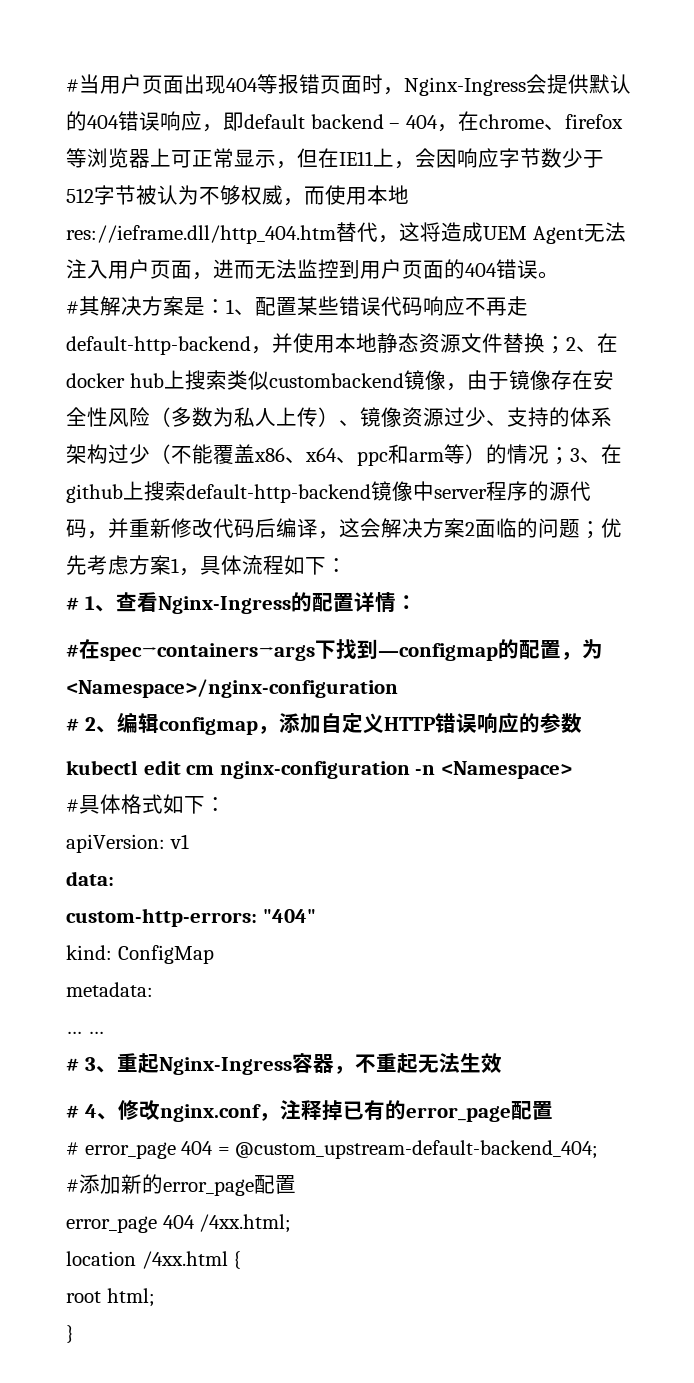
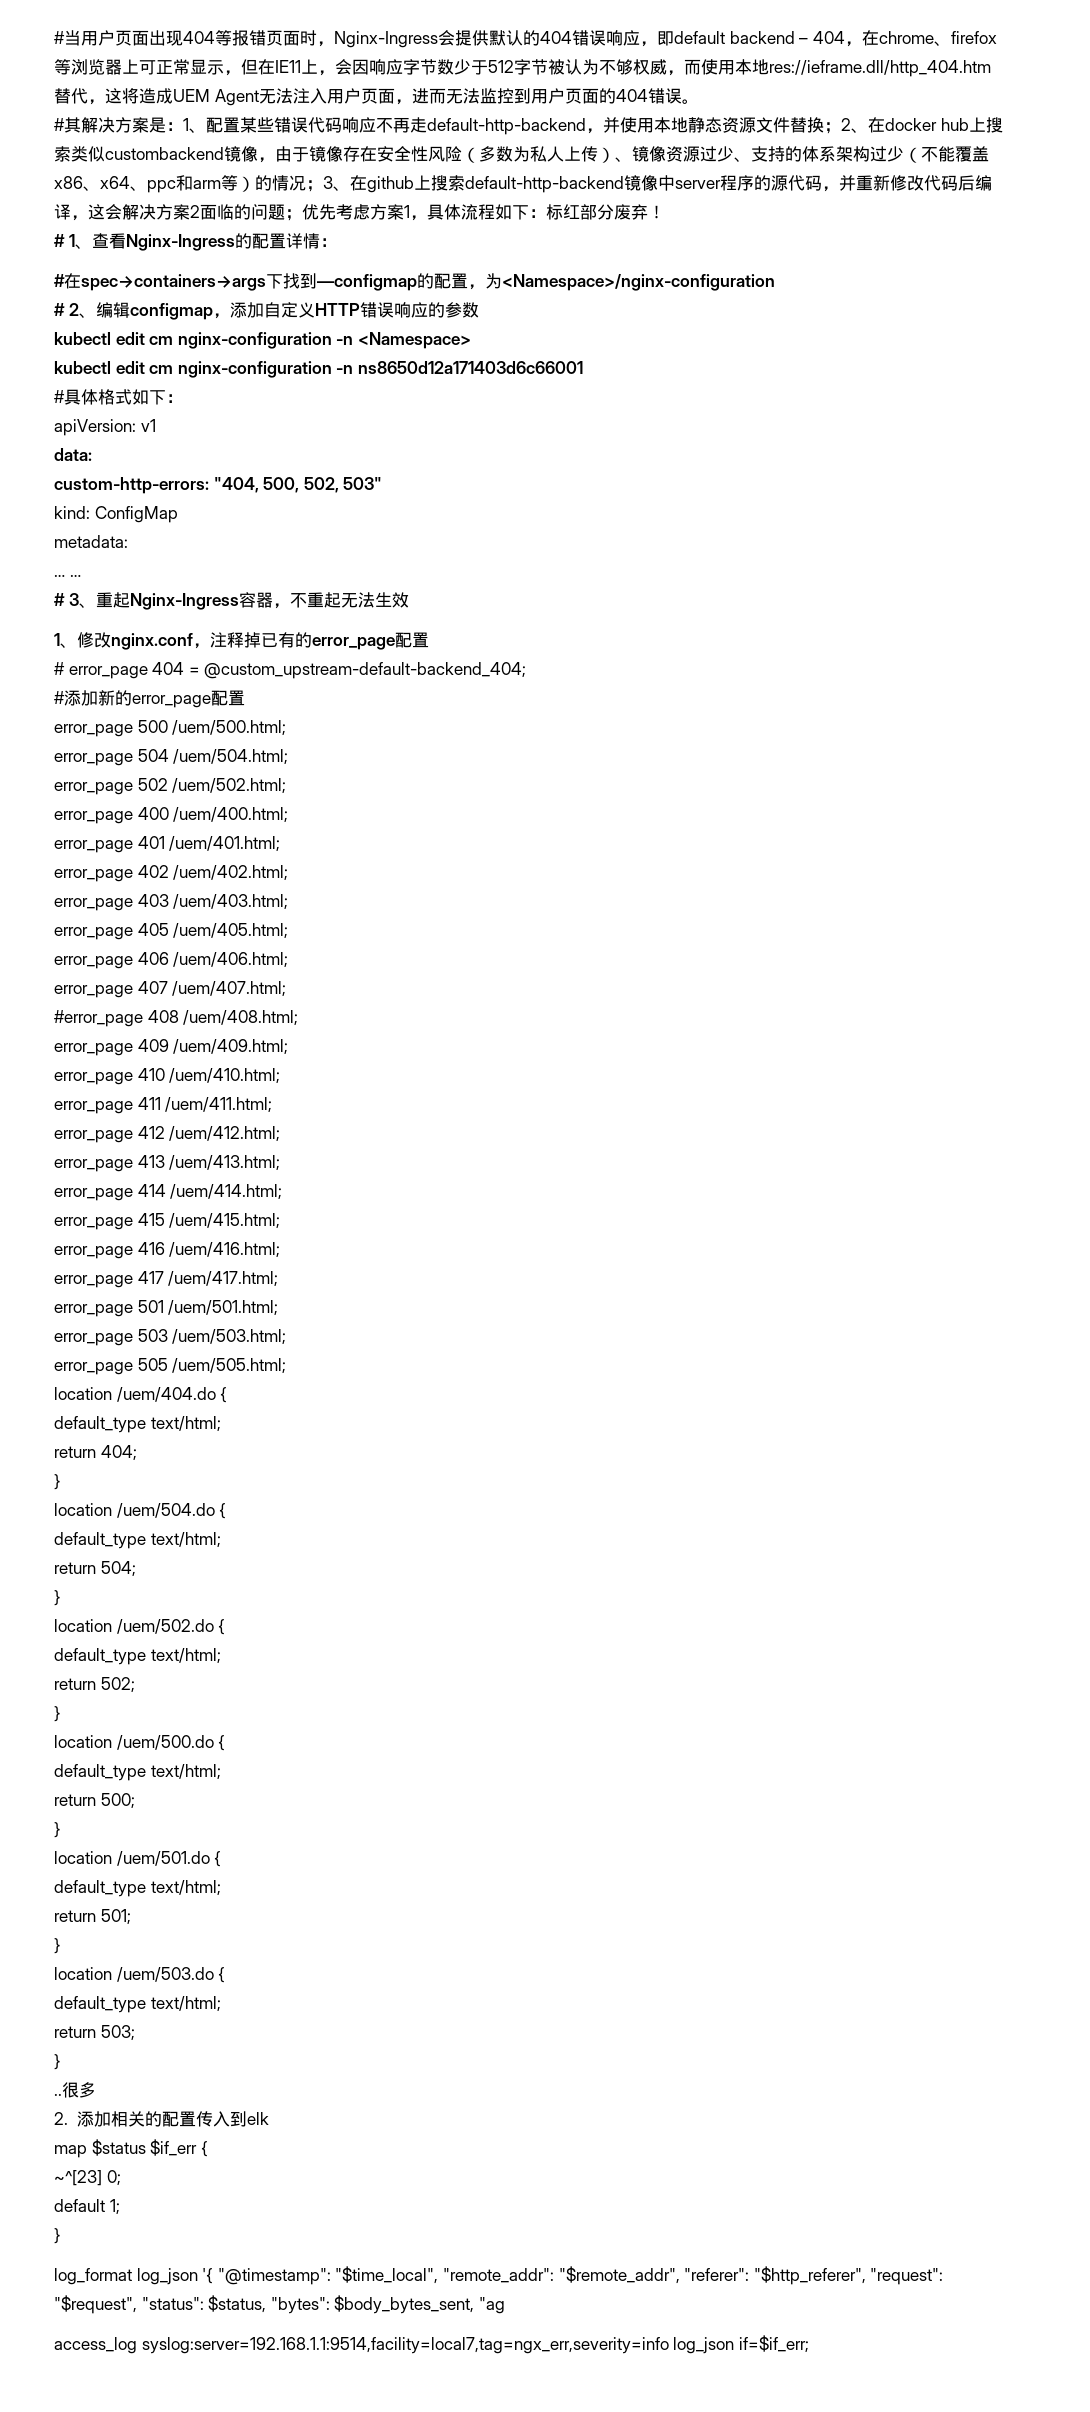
+ 标红部分废弃！
+ kubectl edit cm nginx-configuration -n ns8650d12a171403d6c66001
- custom-http-errors: "404"
+ custom-http-errors: "404, 500, 502, 503"
- # 4、修改nginx.conf，注释掉已有的error_page配置
+ 1、修改nginx.conf，注释掉已有的error_page配置
- error_page 404 /4xx.html;
- location /4xx.html {
- root html;
+ error_page 500 /uem/500.html;
+ error_page 504 /uem/504.html;
+ error_page 502 /uem/502.html;
+ error_page 400 /uem/400.html;
+ error_page 401 /uem/401.html;
+ error_page 402 /uem/402.html;
+ error_page 403 /uem/403.html;
+ error_page 405 /uem/405.html;
+ error_page 406 /uem/406.html;
+ error_page 407 /uem/407.html;
+ #error_page 408 /uem/408.html;
+ error_page 409 /uem/409.html;
+ error_page 410 /uem/410.html;
+ error_page 411 /uem/411.html;
+ error_page 412 /uem/412.html;
+ error_page 413 /uem/413.html;
+ error_page 414 /uem/414.html;
+ error_page 415 /uem/415.html;
+ error_page 416 /uem/416.html;
+ error_page 417 /uem/417.html;
+ error_page 501 /uem/501.html;
+ error_page 503 /uem/503.html;
+ error_page 505 /uem/505.html;
+ location /uem/404.do {
+ default_type text/html;
+ return 404;
  }
+ location /uem/504.do {
+ default_type text/html;
+ return 504;
+ }
+ location /uem/502.do {
+ default_type text/html;
+ return 502;
+ }
+ location /uem/500.do {
+ default_type text/html;
+ return 500;
+ }
+ location /uem/501.do {
+ default_type text/html;
+ return 501;
+ }
+ location /uem/503.do {
+ default_type text/html;
+ return 503;
+ }
+ ..很多
+ 2.添加相关的配置传入到elk
+ map $status $if_err {
+ ~^[23] 0;
+ default 1;
+ }
+ log_format log_json '{ "@timestamp": "$time_local", "remote_addr": "$remote_addr", "referer": "$http_referer", "request": "$request", "status": $status, "bytes": $body_bytes_sent, "ag
+ access_log syslog:server=192.168.1.1:9514,facility=local7,tag=ngx_err,severity=info log_json if=$if_err;

